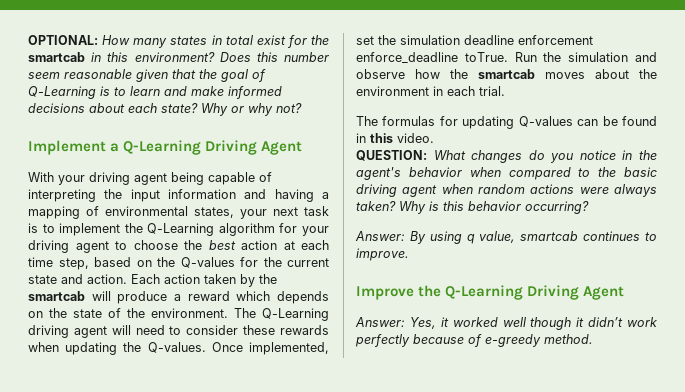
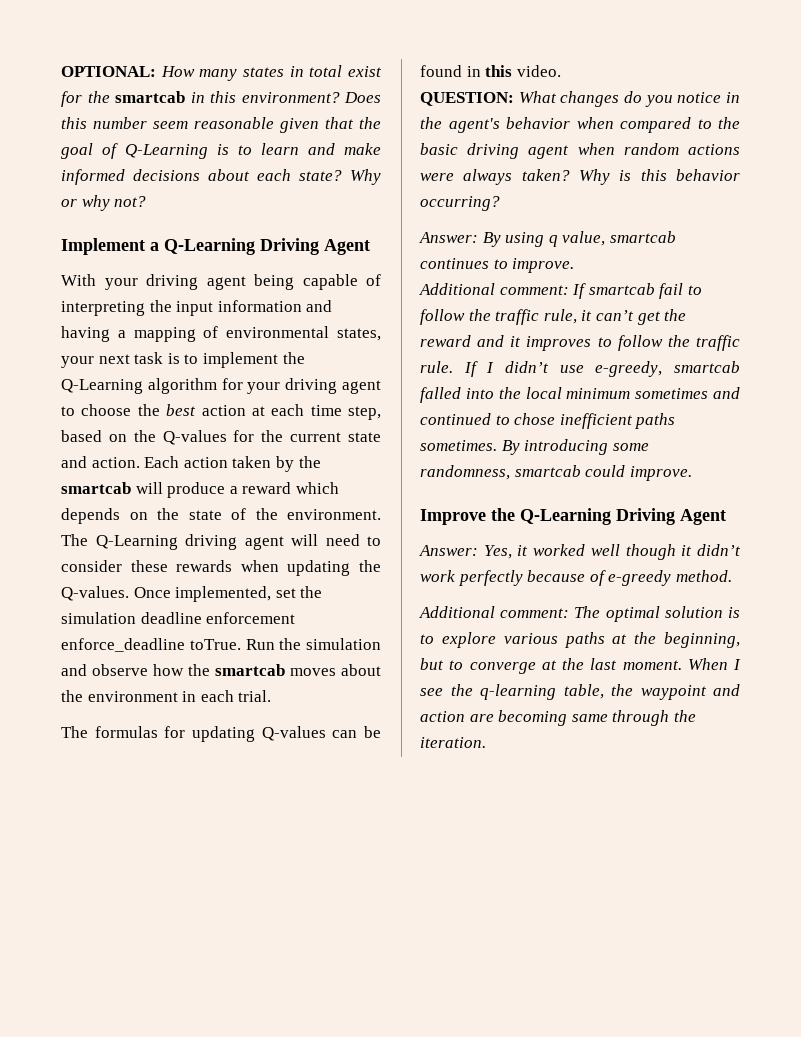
+ Additional comment: If smartcab fail to follow the traffic rule, it can’t get the reward and it improves to follow the traffic rule. If I didn’t use e-greedy, smartcab falled into the local minimum sometimes and continued to chose inefficient paths sometimes. By introducing some randomness, smartcab could improve.
+ Additional comment: The optimal solution is to explore various paths at the beginning, but to converge at the last moment. When I see the q-learning table, the waypoint and action are becoming same through the iteration.

